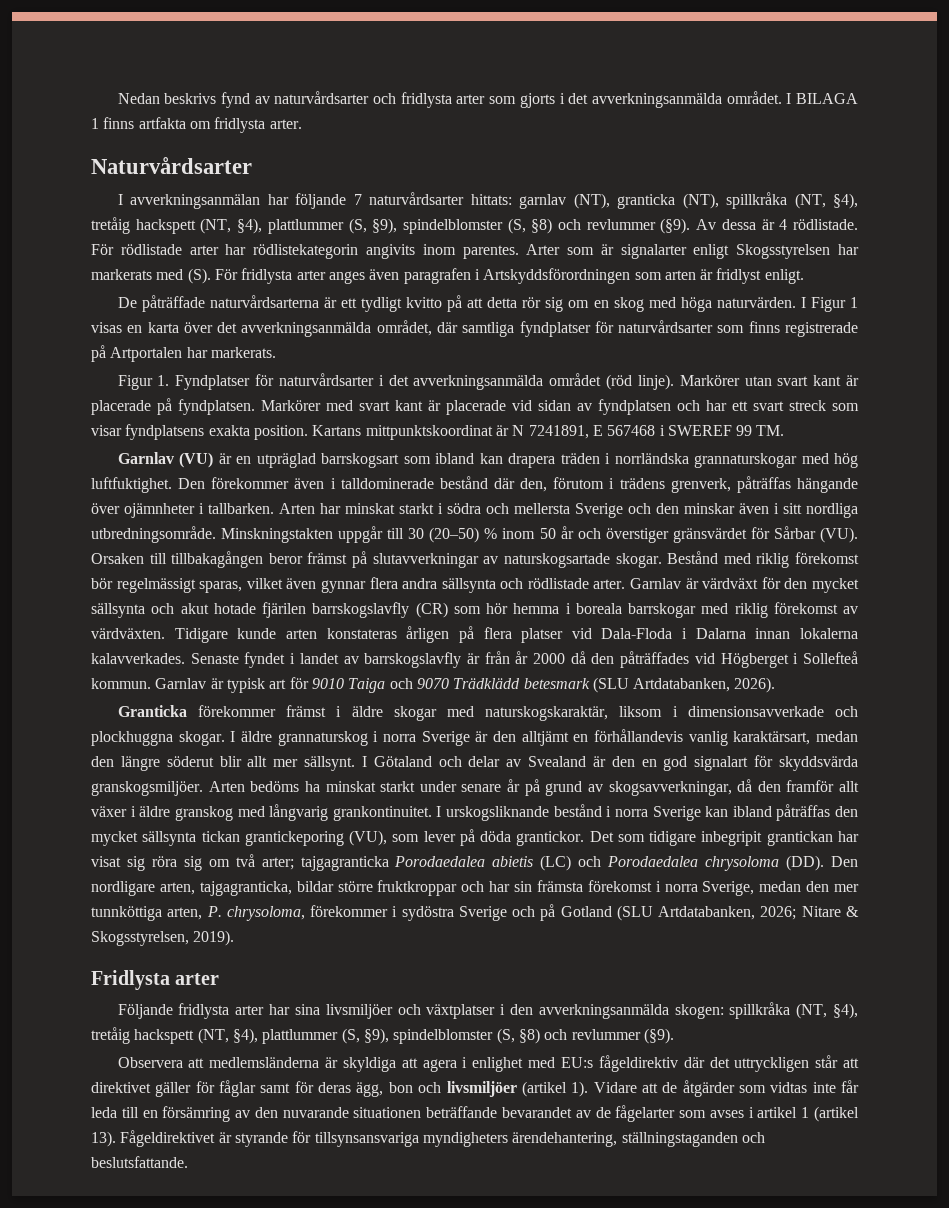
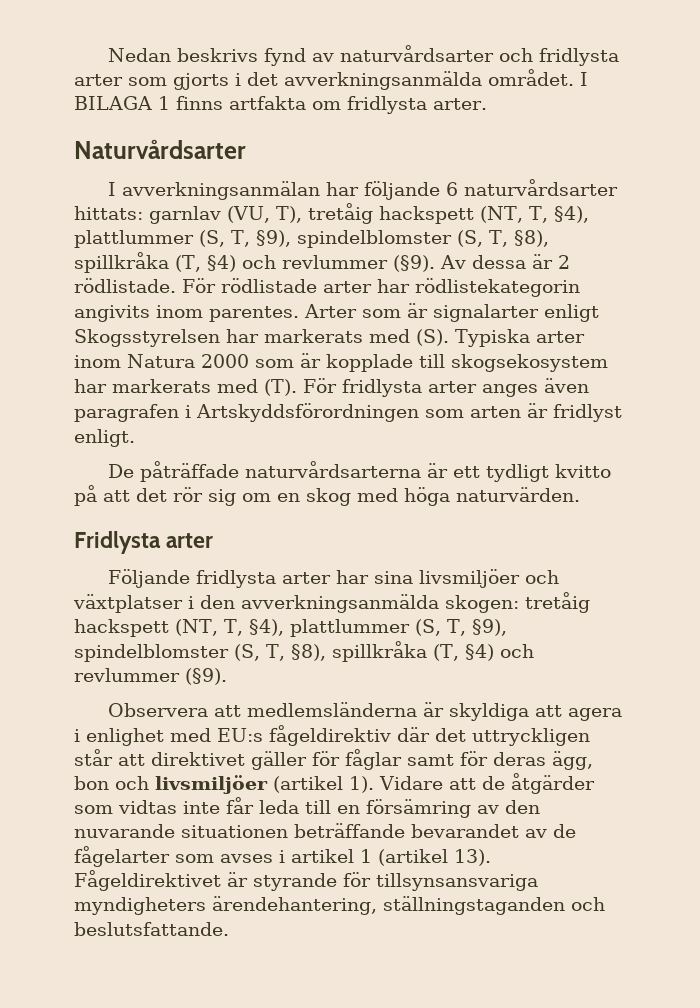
- I avverkningsanmälan har följande 7 naturvårdsarter hittats: garnlav (NT), granticka (NT), spillkråka (NT, §4), tretåig hackspett (NT, §4), plattlummer (S, §9), spindelblomster (S, §8) och revlummer (§9).
+ I avverkningsanmälan har följande 6 naturvårdsarter hittats: garnlav (VU, T), tretåig hackspett (NT, T, §4), plattlummer (S, T, §9), spindelblomster (S, T, §8), spillkråka (T, §4) och revlummer (§9).
- Av dessa är 4 rödlistade.
+ Av dessa är 2 rödlistade.
- Arter som är signalarter enligt Skogsstyrelsen har markerats med (S). För fridlysta arter anges även paragrafen i Artskyddsförordningen som arten är fridlyst enligt.
+ Arter som är signalarter enligt Skogsstyrelsen har markerats med (S). Typiska arter inom Natura 2000 som är kopplade till skogsekosystem har markerats med (T). För fridlysta arter anges även paragrafen i Artskyddsförordningen som arten är fridlyst enligt.
- De påträffade naturvårdsarterna är ett tydligt kvitto på att detta rör sig om en skog med höga naturvärden. I Figur 1 visas en karta över det avverkningsanmälda området, där samtliga fyndplatser för naturvårdsarter som finns registrerade på Artportalen har markerats.
- Figur 1. Fyndplatser för naturvårdsarter i det avverkningsanmälda området (röd linje). Markörer utan svart kant är placerade på fyndplatsen. Markörer med svart kant är placerade vid sidan av fyndplatsen och har ett svart streck som visar fyndplatsens exakta position. Kartans mittpunktskoordinat är N 7241891, E 567468 i SWEREF 99 TM.
- Garnlav (VU) är en utpräglad barrskogsart som ibland kan drapera träden i norrländska grannaturskogar med hög luftfuktighet. Den förekommer även i talldominerade bestånd där den, förutom i trädens grenverk, påträffas hängande över ojämnheter i tallbarken. Arten har minskat starkt i södra och mellersta Sverige och den minskar även i sitt nordliga utbredningsområde. Minskningstakten uppgår till 30 (20–50) % inom 50 år och överstiger gränsvärdet för Sårbar (VU). Orsaken till tillbakagången beror främst på slutavverkningar av naturskogsartade skogar. Bestånd med riklig förekomst bör regelmässigt sparas, vilket även gynnar flera andra sällsynta och rödlistade arter. Garnlav är värdväxt för den mycket sällsynta och akut hotade fjärilen barrskogslavfly (CR) som hör hemma i boreala barrskogar med riklig förekomst av värdväxten. Tidigare kunde arten konstateras årligen på flera platser vid Dala-Floda i Dalarna innan lokalerna kalavverkades. Senaste fyndet i landet av barrskogslavfly är från år 2000 då den påträffades vid Högberget i Sollefteå kommun. Garnlav är typisk art för 9010 Taiga och 9070 Trädklädd betesmark (SLU Artdatabanken, 2026).
- Granticka förekommer främst i äldre skogar med naturskogskaraktär, liksom i dimensionsavverkade och plockhuggna skogar. I äldre grannaturskog i norra Sverige är den alltjämt en förhållandevis vanlig karaktärsart, medan den längre söderut blir allt mer sällsynt. I Götaland och delar av Svealand är den en god signalart för skyddsvärda granskogsmiljöer. Arten bedöms ha minskat starkt under senare år på grund av skogsavverkningar, då den framför allt växer i äldre granskog med långvarig grankontinuitet. I urskogsliknande bestånd i norra Sverige kan ibland påträffas den mycket sällsynta tickan grantickeporing (VU), som lever på döda grantickor. Det som tidigare inbegripit grantickan har visat sig röra sig om två arter; tajgagranticka Porodaedalea abietis (LC) och Porodaedalea chrysoloma (DD). Den nordligare arten, tajgagranticka, bildar större fruktkroppar och har sin främsta förekomst i norra Sverige, medan den mer tunnköttiga arten, P. chrysoloma, förekommer i sydöstra Sverige och på Gotland (SLU Artdatabanken, 2026; Nitare & Skogsstyrelsen, 2019).
+ De påträffade naturvårdsarterna är ett tydligt kvitto på att det rör sig om en skog med höga naturvärden.
- Följande fridlysta arter har sina livsmiljöer och växtplatser i den avverkningsanmälda skogen: spillkråka (NT, §4), tretåig hackspett (NT, §4), plattlummer (S, §9), spindelblomster (S, §8) och revlummer (§9).
+ Följande fridlysta arter har sina livsmiljöer och växtplatser i den avverkningsanmälda skogen: tretåig hackspett (NT, T, §4), plattlummer (S, T, §9), spindelblomster (S, T, §8), spillkråka (T, §4) och revlummer (§9).

